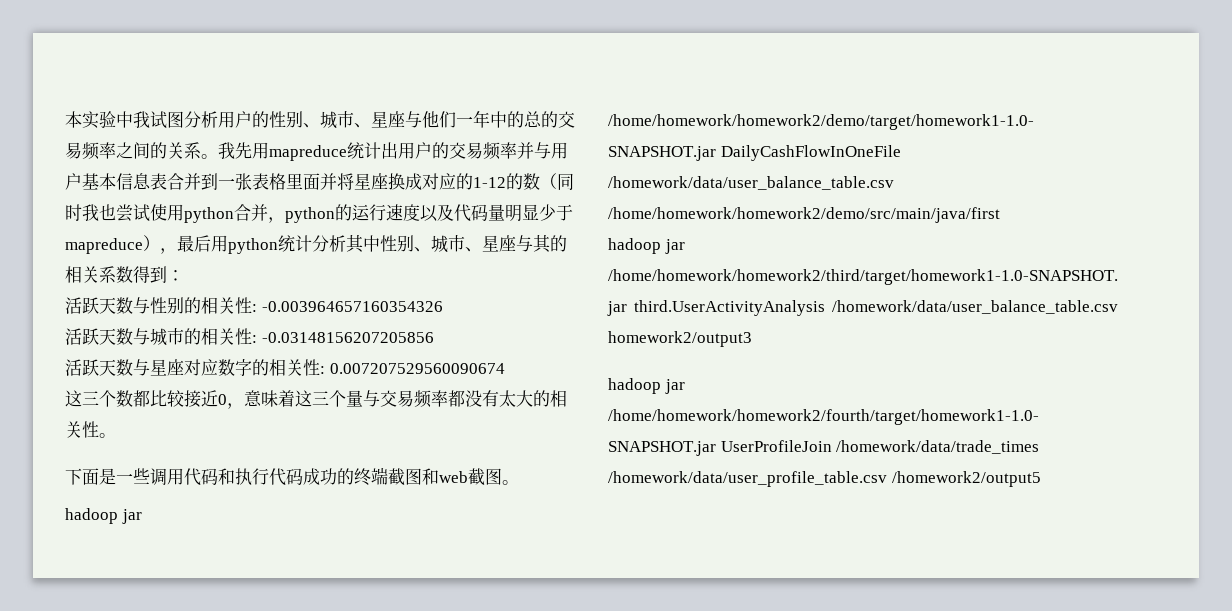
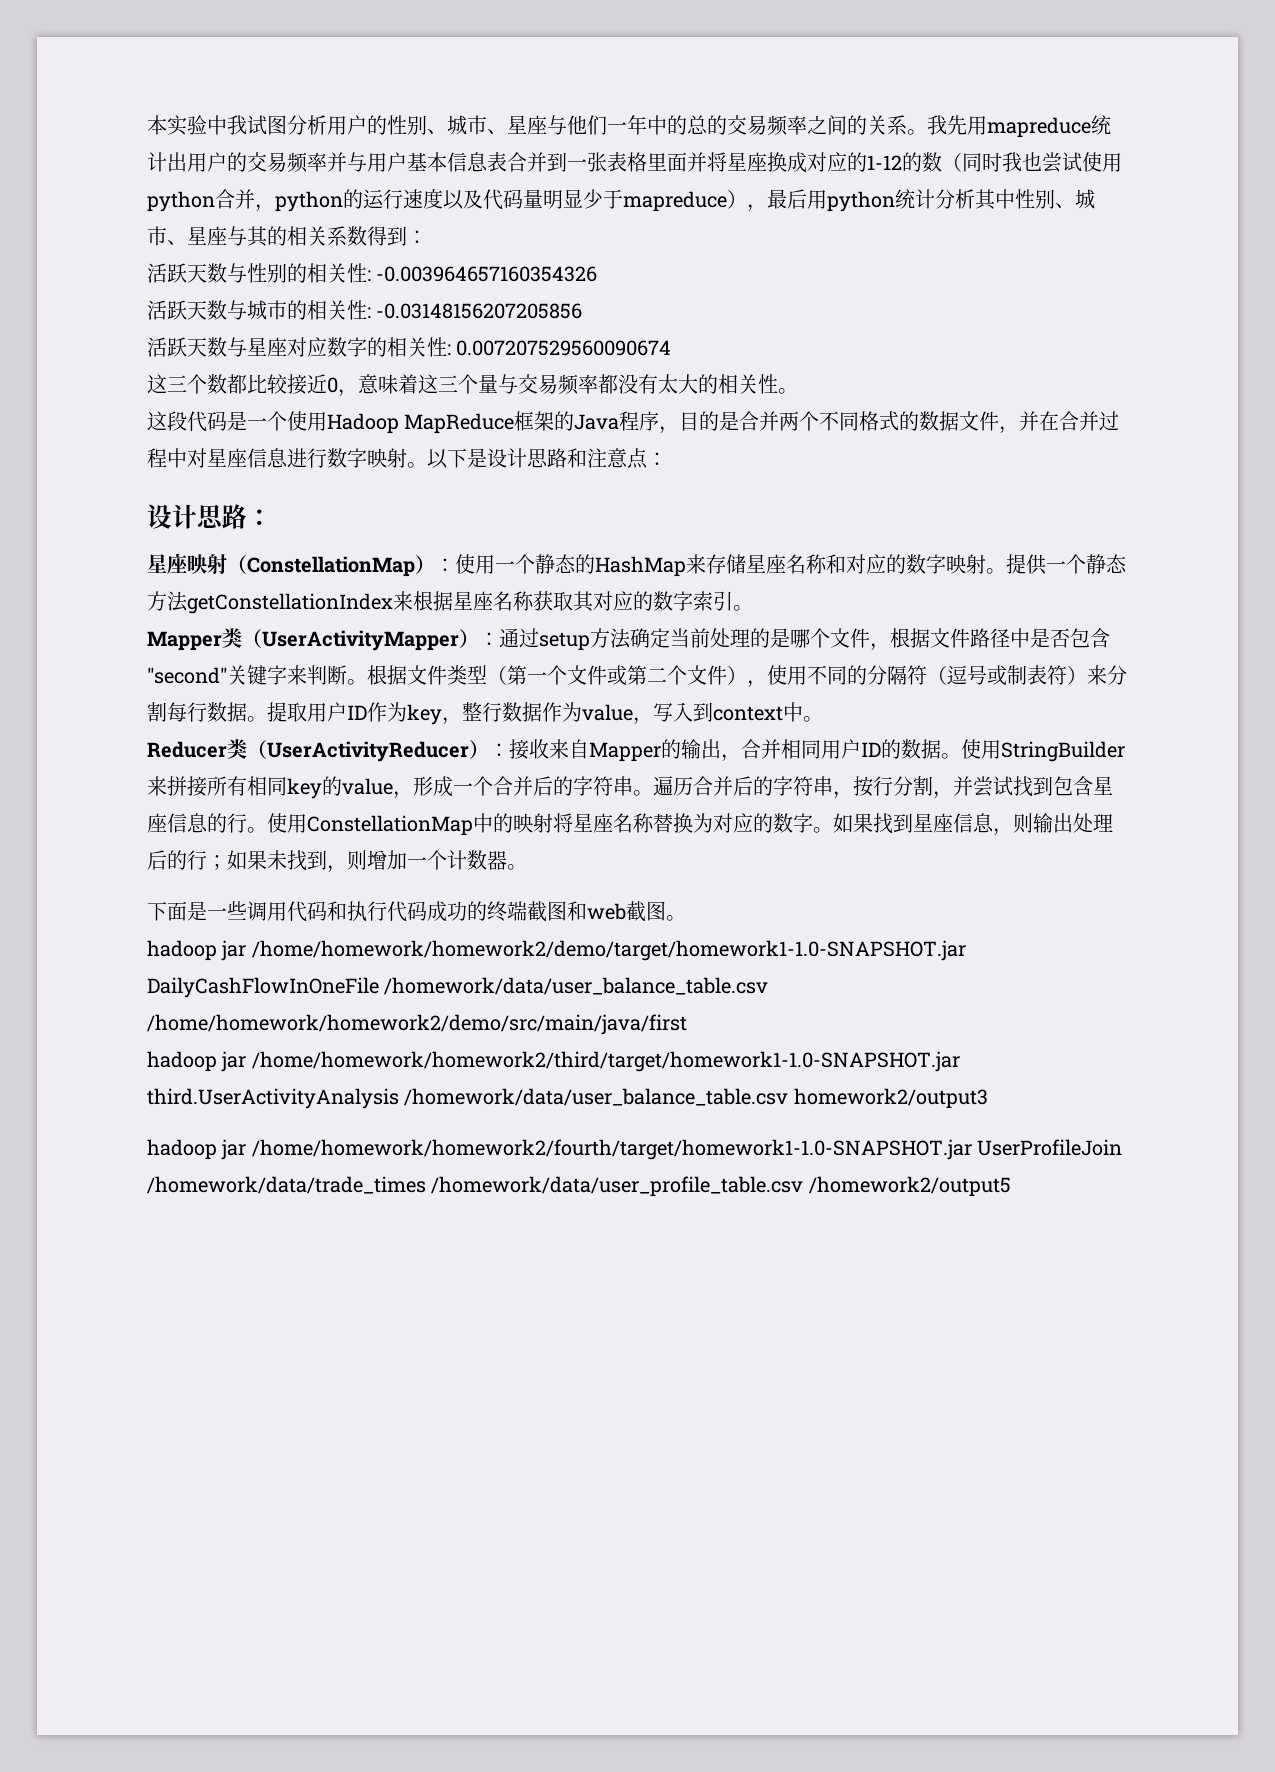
+ 这段代码是一个使用Hadoop MapReduce框架的Java程序，目的是合并两个不同格式的数据文件，并在合并过程中对星座信息进行数字映射。以下是设计思路和注意点：
+ 设计思路：
+ 星座映射（ConstellationMap）：使用一个静态的HashMap来存储星座名称和对应的数字映射。提供一个静态方法getConstellationIndex来根据星座名称获取其对应的数字索引。
+ Mapper类（UserActivityMapper）：通过setup方法确定当前处理的是哪个文件，根据文件路径中是否包含"second"关键字来判断。根据文件类型（第一个文件或第二个文件），使用不同的分隔符（逗号或制表符）来分割每行数据。提取用户ID作为key，整行数据作为value，写入到context中。
+ Reducer类（UserActivityReducer）：接收来自Mapper的输出，合并相同用户ID的数据。使用StringBuilder来拼接所有相同key的value，形成一个合并后的字符串。遍历合并后的字符串，按行分割，并尝试找到包含星座信息的行。使用ConstellationMap中的映射将星座名称替换为对应的数字。如果找到星座信息，则输出处理后的行；如果未找到，则增加一个计数器。

